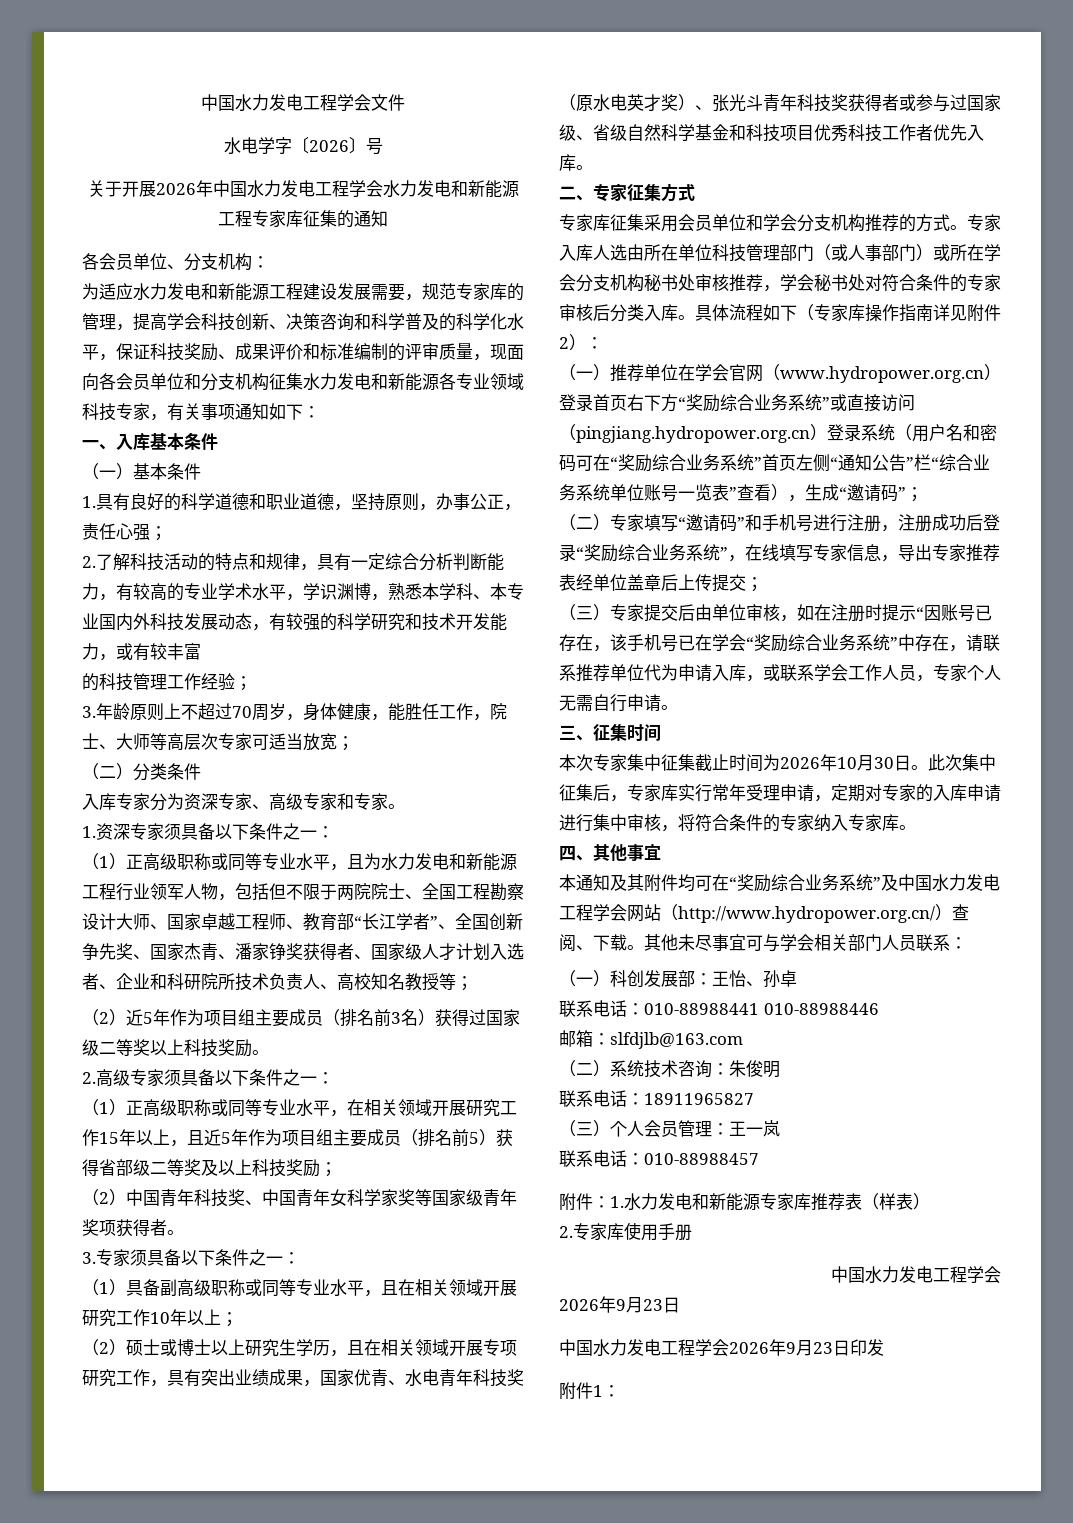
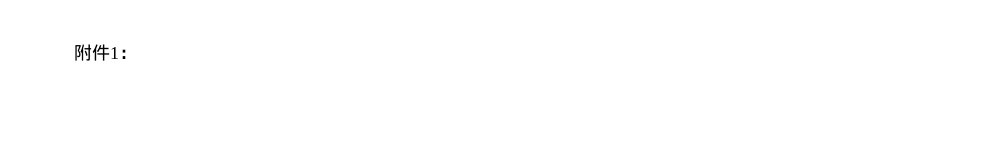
- 中国水力发电工程学会文件
- 水电学字〔2026〕号
- 关于开展2026年中国水力发电工程学会水力发电和新能源工程专家库征集的通知
- 各会员单位、分支机构：
- 为适应水力发电和新能源工程建设发展需要，规范专家库的管理，提高学会科技创新、决策咨询和科学普及的科学化水平，保证科技奖励、成果评价和标准编制的评审质量，现面向各会员单位和分支机构征集水力发电和新能源各专业领域科技专家，有关事项通知如下：
- 一、入库基本条件
- （一）基本条件
- 1.具有良好的科学道德和职业道德，坚持原则，办事公正，责任心强；
- 2.了解科技活动的特点和规律，具有一定综合分析判断能力，有较高的专业学术水平，学识渊博，熟悉本学科、本专业国内外科技发展动态，有较强的科学研究和技术开发能力，或有较丰富
- 的科技管理工作经验；
- 3.年龄原则上不超过70周岁，身体健康，能胜任工作，院士、大师等高层次专家可适当放宽；
- （二）分类条件
- 入库专家分为资深专家、高级专家和专家。
- 1.资深专家须具备以下条件之一：
- （1）正高级职称或同等专业水平，且为水力发电和新能源工程行业领军人物，包括但不限于两院院士、全国工程勘察设计大师、国家卓越工程师、教育部“长江学者”、全国创新争先奖、国家杰青、潘家铮奖获得者、国家级人才计划入选者、企业和科研院所技术负责人、高校知名教授等；
- （2）近5年作为项目组主要成员（排名前3名）获得过国家级二等奖以上科技奖励。
- 2.高级专家须具备以下条件之一：
- （1）正高级职称或同等专业水平，在相关领域开展研究工作15年以上，且近5年作为项目组主要成员（排名前5）获得省部级二等奖及以上科技奖励；
- （2）中国青年科技奖、中国青年女科学家奖等国家级青年奖项获得者。
- 3.专家须具备以下条件之一：
- （1）具备副高级职称或同等专业水平，且在相关领域开展研究工作10年以上；
- （2）硕士或博士以上研究生学历，且在相关领域开展专项研究工作，具有突出业绩成果，国家优青、水电青年科技奖（原水电英才奖）、张光斗青年科技奖获得者或参与过国家级、省级自然科学基金和科技项目优秀科技工作者优先入库。
- 二、专家征集方式
- 专家库征集采用会员单位和学会分支机构推荐的方式。专家入库人选由所在单位科技管理部门（或人事部门）或所在学会分支机构秘书处审核推荐，学会秘书处对符合条件的专家审核后分类入库。具体流程如下（专家库操作指南详见附件2）：
- （一）推荐单位在学会官网（www.hydropower.org.cn）登录首页右下方“奖励综合业务系统”或直接访问（pingjiang.hydropower.org.cn）登录系统（用户名和密码可在“奖励综合业务系统”首页左侧“通知公告”栏“综合业务系统单位账号一览表”查看），生成“邀请码”；
- （二）专家填写“邀请码”和手机号进行注册，注册成功后登录“奖励综合业务系统”，在线填写专家信息，导出专家推荐表经单位盖章后上传提交；
- （三）专家提交后由单位审核，如在注册时提示“因账号已存在，该手机号已在学会“奖励综合业务系统”中存在，请联系推荐单位代为申请入库，或联系学会工作人员，专家个人无需自行申请。
- 三、征集时间
- 本次专家集中征集截止时间为2026年10月30日。此次集中征集后，专家库实行常年受理申请，定期对专家的入库申请进行集中审核，将符合条件的专家纳入专家库。
- 四、其他事宜
- 本通知及其附件均可在“奖励综合业务系统”及中国水力发电工程学会网站（http://www.hydropower.org.cn/）查阅、下载。其他未尽事宜可与学会相关部门人员联系：
- （一）科创发展部：王怡、孙卓
- 联系电话：010-88988441 010-88988446
- 邮箱：slfdjlb@163.com
- （二）系统技术咨询：朱俊明
- 联系电话：18911965827
- （三）个人会员管理：王一岚
- 联系电话：010-88988457
- 附件：1.水力发电和新能源专家库推荐表（样表）
- 2.专家库使用手册
- 中国水力发电工程学会
- 2026年9月23日
- 中国水力发电工程学会2026年9月23日印发

